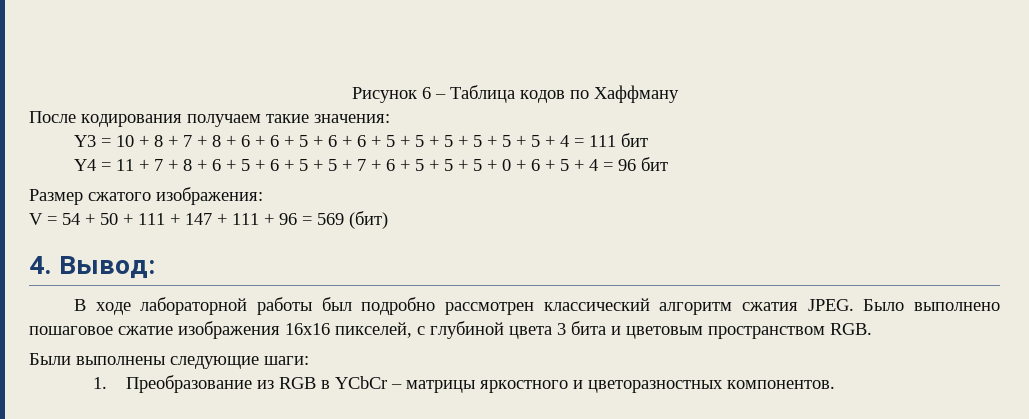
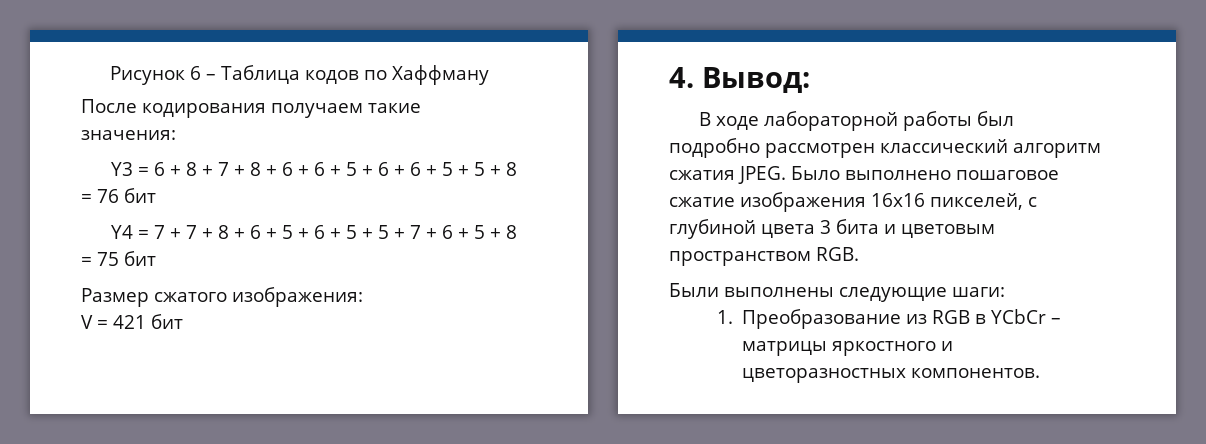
- Y3 = 10 + 8 + 7 + 8 + 6 + 6 + 5 + 6 + 6 + 5 + 5 + 5 + 5 + 5 + 5 + 4 = 111 бит
+ Y3 = 6 + 8 + 7 + 8 + 6 + 6 + 5 + 6 + 6 + 5 + 5 + 8 = 76 бит
- Y4 = 11 + 7 + 8 + 6 + 5 + 6 + 5 + 5 + 7 + 6 + 5 + 5 + 5 + 0 + 6 + 5 + 4 = 96 бит
+ Y4 = 7 + 7 + 8 + 6 + 5 + 6 + 5 + 5 + 7 + 6 + 5 + 8 = 75 бит
- V = 54 + 50 + 111 + 147 + 111 + 96 = 569 (бит)
+ V = 421 бит

